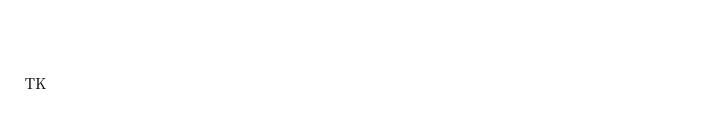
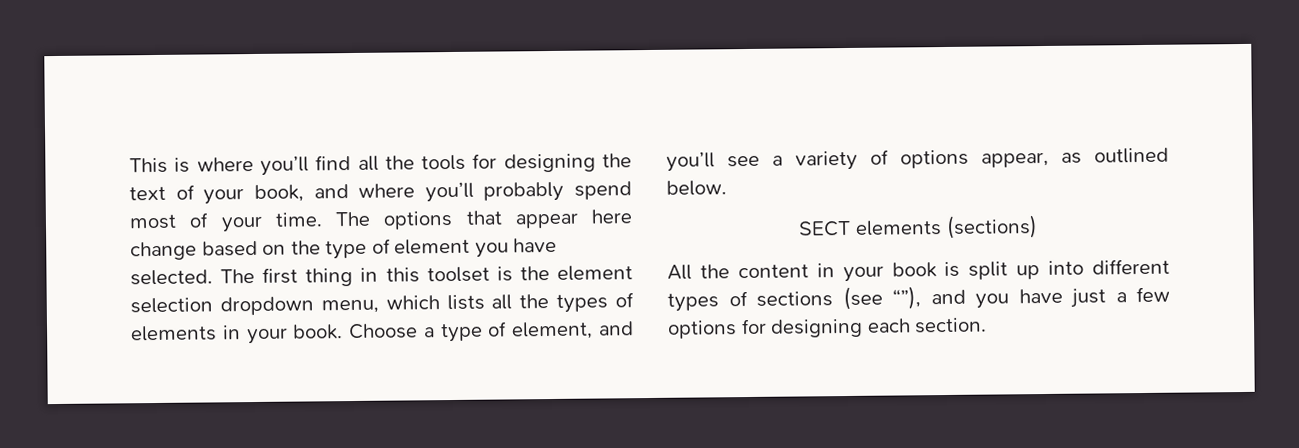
- TK
+ This is where you’ll find all the tools for designing the text of your book, and where you’ll probably spend most of your time. The options that appear here change based on the type of element you have selected. The first thing in this toolset is the element selection dropdown menu, which lists all the types of elements in your book. Choose a type of element, and you’ll see a variety of options appear, as outlined below.
+ SECT elements (sections)
+ All the content in your book is split up into different types of sections (see “”), and you have just a few options for designing each section.

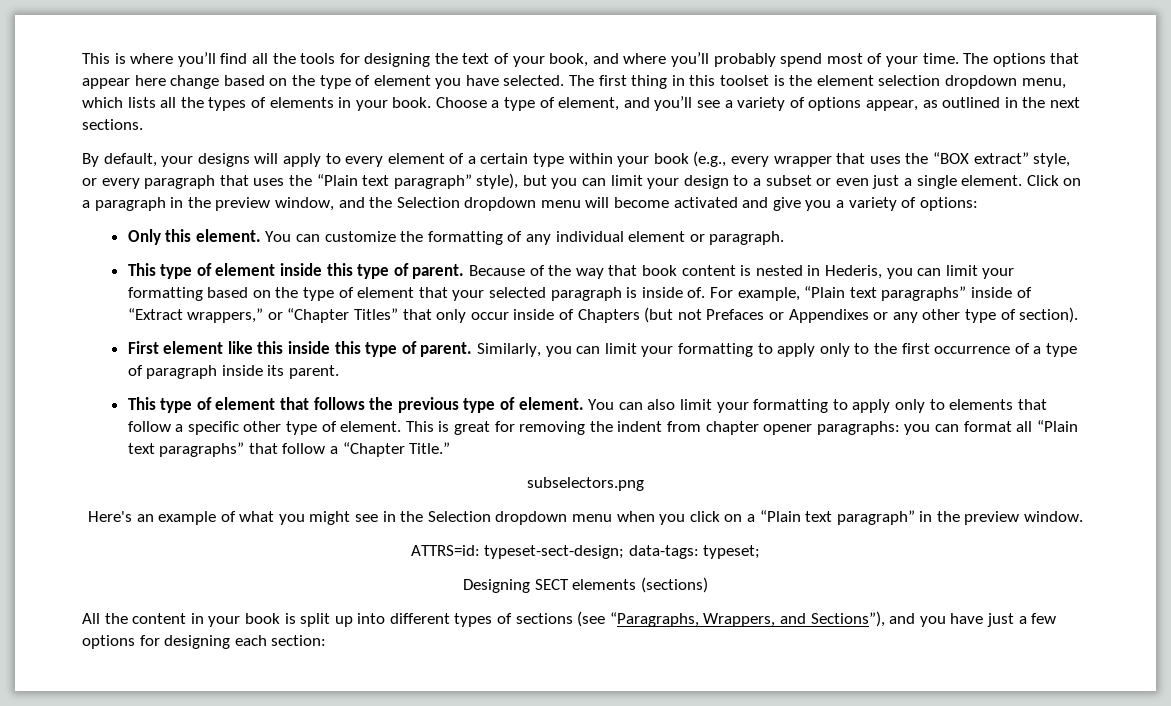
- Choose a type of element, and you’ll see a variety of options appear, as outlined below.
- SECT elements (sections)
+ Choose a type of element, and you’ll see a variety of options appear, as outlined in the next sections.
+ By default, your designs will apply to every element of a certain type within your book (e.g., every wrapper that uses the “BOX extract” style, or every paragraph that uses the “Plain text paragraph” style), but you can limit your design to a subset or even just a single element. Click on a paragraph in the preview window, and the Selection dropdown menu will become activated and give you a variety of options:
+ Only this element. You can customize the formatting of any individual element or paragraph.
+ This type of element inside this type of parent. Because of the way that book content is nested in Hederis, you can limit your formatting based on the type of element that your selected paragraph is inside of. For example, “Plain text paragraphs” inside of “Extract wrappers,” or “Chapter Titles” that only occur inside of Chapters (but not Prefaces or Appendixes or any other type of section).
+ First element like this inside this type of parent. Similarly, you can limit your formatting to apply only to the first occurrence of a type of paragraph inside its parent.
+ This type of element that follows the previous type of element. You can also limit your formatting to apply only to elements that follow a specific other type of element. This is great for removing the indent from chapter opener paragraphs: you can format all “Plain text paragraphs” that follow a “Chapter Title.”
+ subselectors.png
+ Here's an example of what you might see in the Selection dropdown menu when you click on a “Plain text paragraph” in the preview window.
+ ATTRS=id: typeset-sect-design; data-tags: typeset;
+ Designing SECT elements (sections)
- All the content in your book is split up into different types of sections (see “”), and you have just a few options for designing each section.
+ All the content in your book is split up into different types of sections (see “Paragraphs, Wrappers, and Sections”), and you have just a few options for designing each section:

